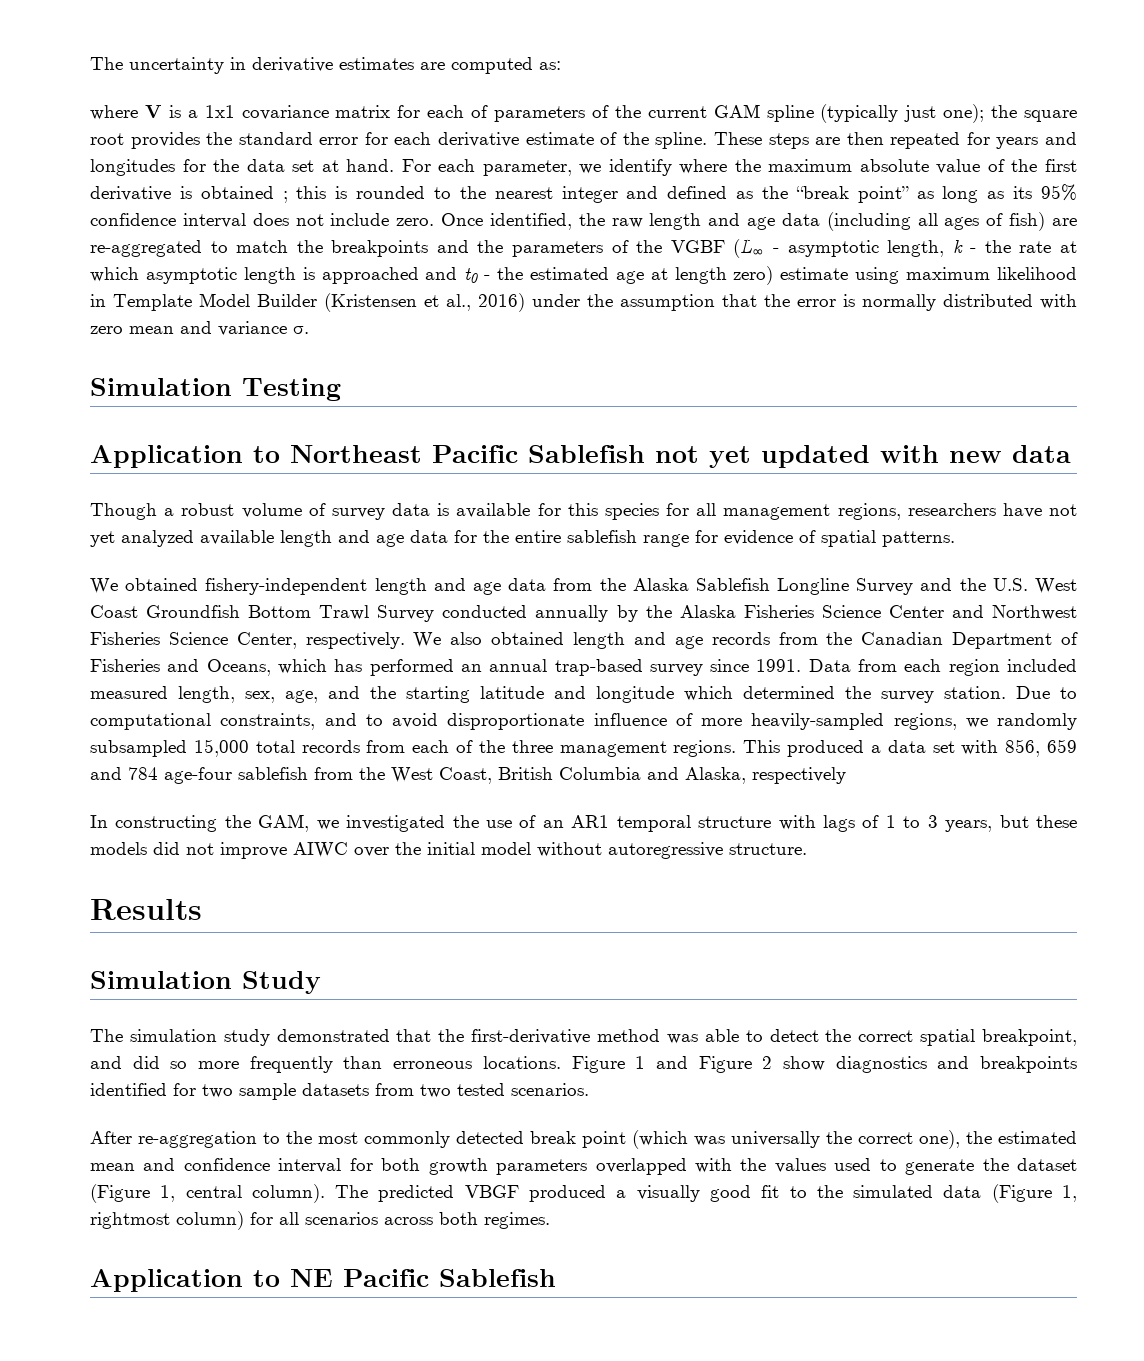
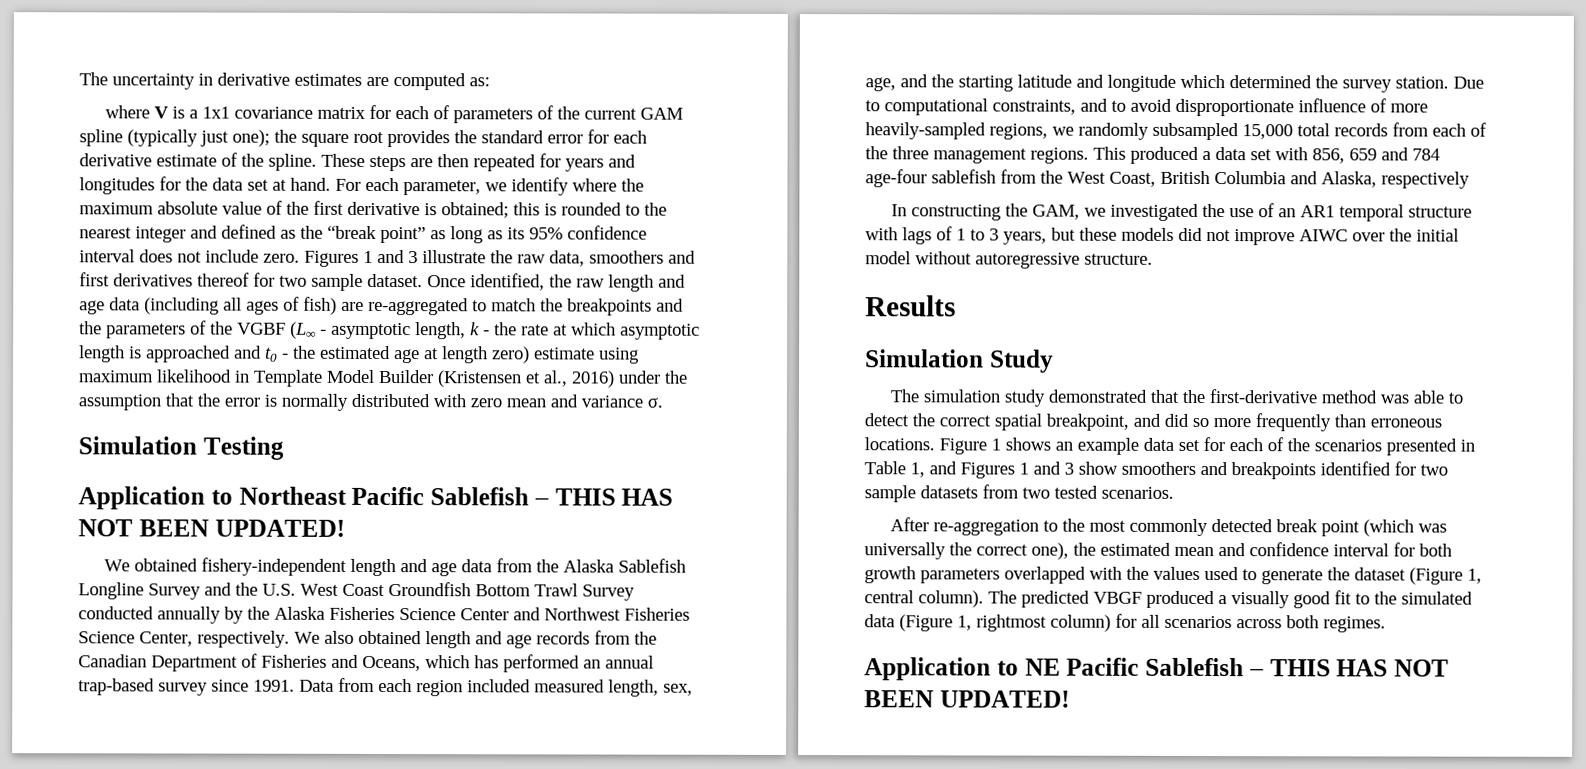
- For each parameter, we identify where the maximum absolute value of the first derivative is obtained ; this is rounded to the nearest integer and defined as the “break point” as long as its 95% confidence interval does not include zero.
+ For each parameter, we identify where the maximum absolute value of the first derivative is obtained; this is rounded to the nearest integer and defined as the “break point” as long as its 95% confidence interval does not include zero.
+ Figures 1 and 3 illustrate the raw data, smoothers and first derivatives thereof for two sample dataset.
- Application to Northeast Pacific Sablefish not yet updated with new data
- Though a robust volume of survey data is available for this species for all management regions, researchers have not yet analyzed available length and age data for the entire sablefish range for evidence of spatial patterns.
+ Application to Northeast Pacific Sablefish – THIS HAS NOT BEEN UPDATED!
- Figure 1 and Figure 2 show diagnostics and breakpoints identified for two sample datasets from two tested scenarios.
+ Figure 1 shows an example data set for each of the scenarios presented in Table 1, and Figures 1 and 3 show smoothers and breakpoints identified for two sample datasets from two tested scenarios.
- Application to NE Pacific Sablefish
+ Application to NE Pacific Sablefish – THIS HAS NOT BEEN UPDATED!

